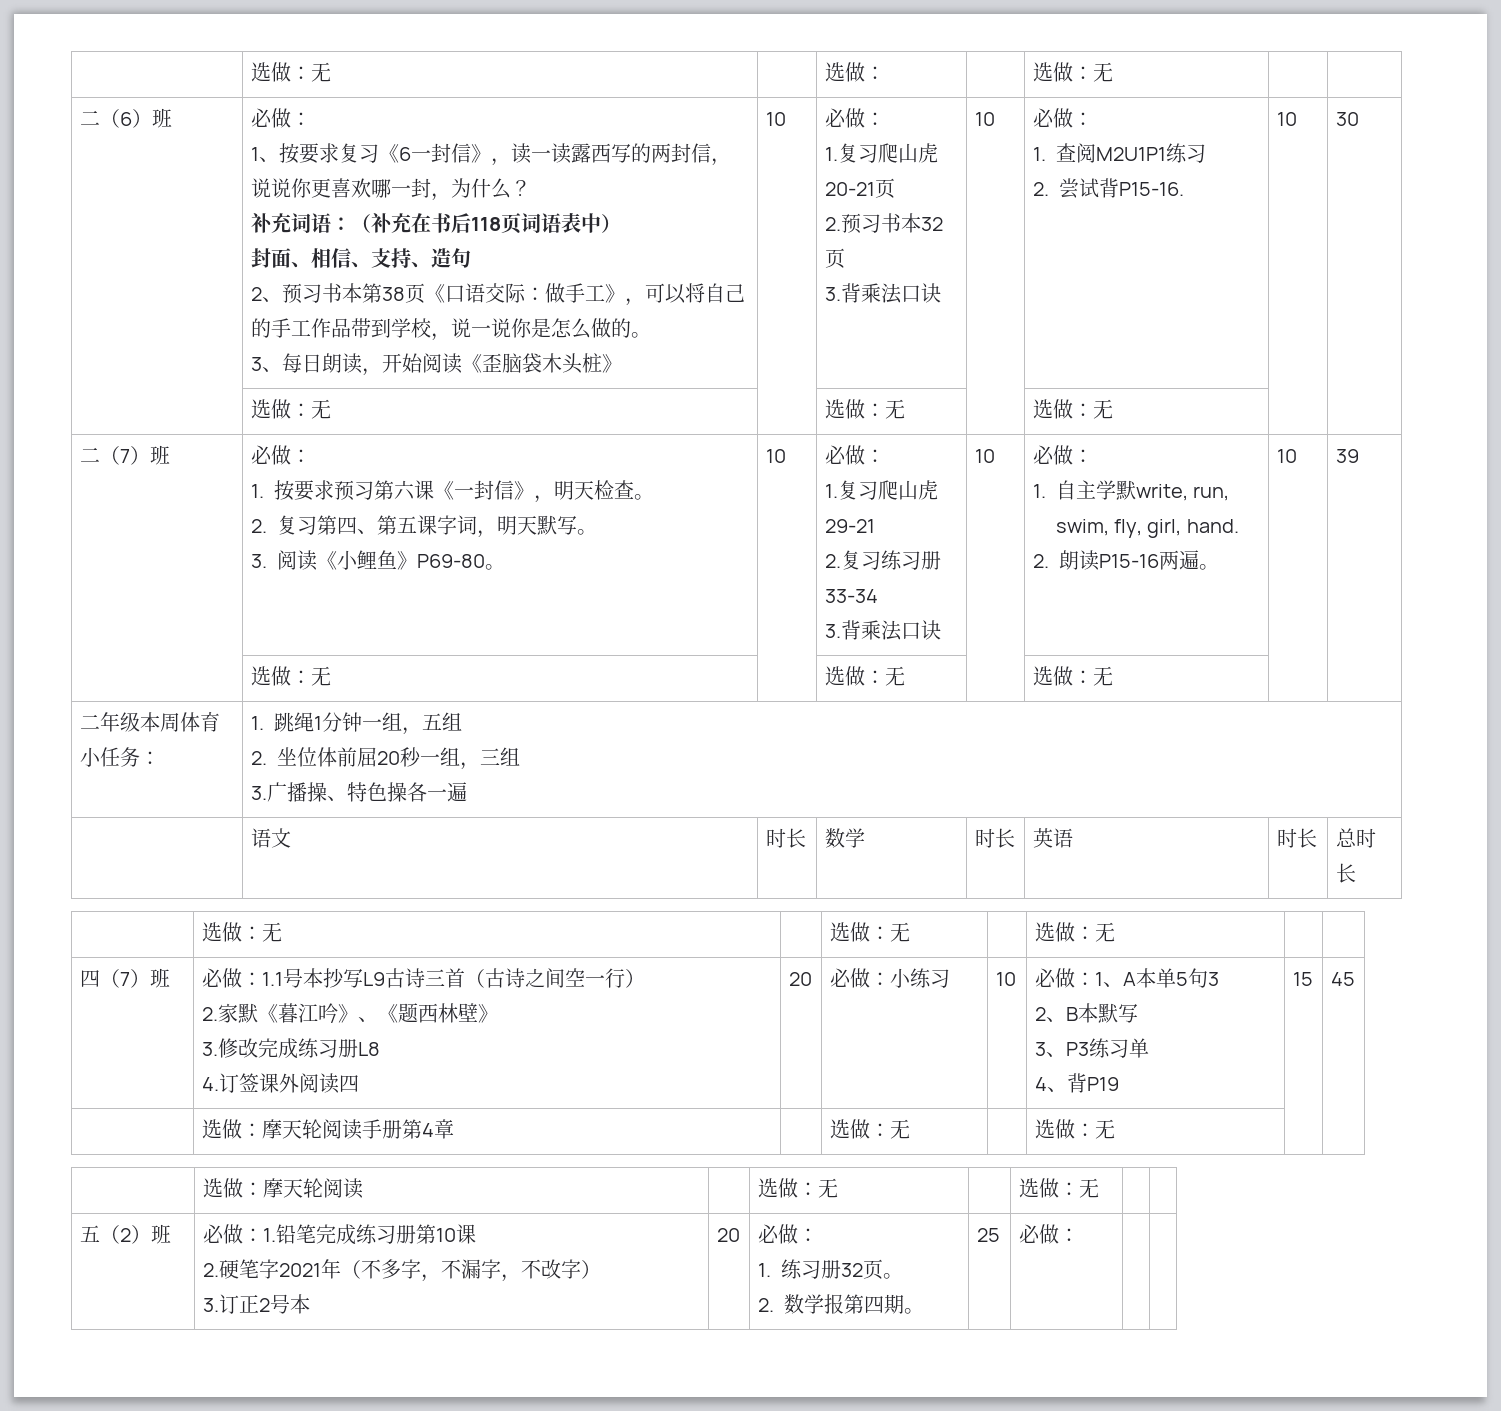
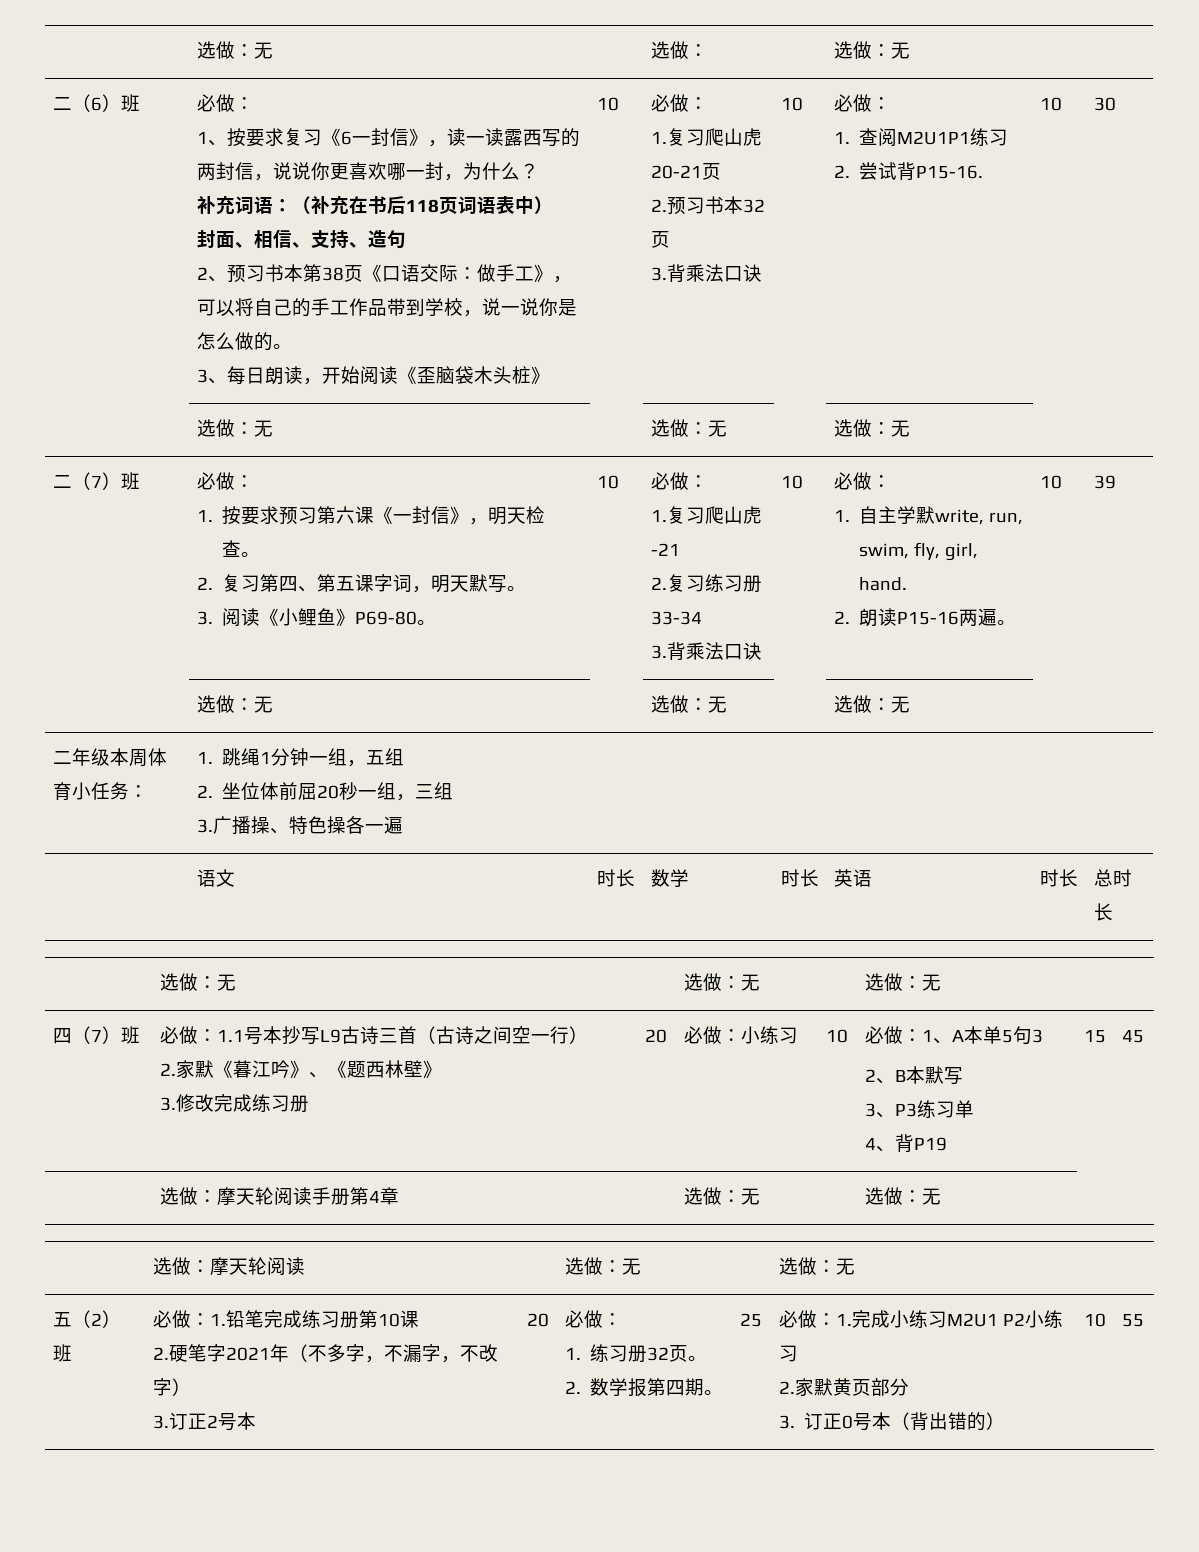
- 1.复习爬山虎29-21
+ 1.复习爬山虎-21
- 3.修改完成练习册L8
- 4.订签课外阅读四
+ 3.修改完成练习册
- 25 | 必做：
+ 25 | 必做：1.完成小练习M2U1 P2小练习
+ 2.家默黄页部分
+ 3.订正0号本（背出错的） | 10 | 55

